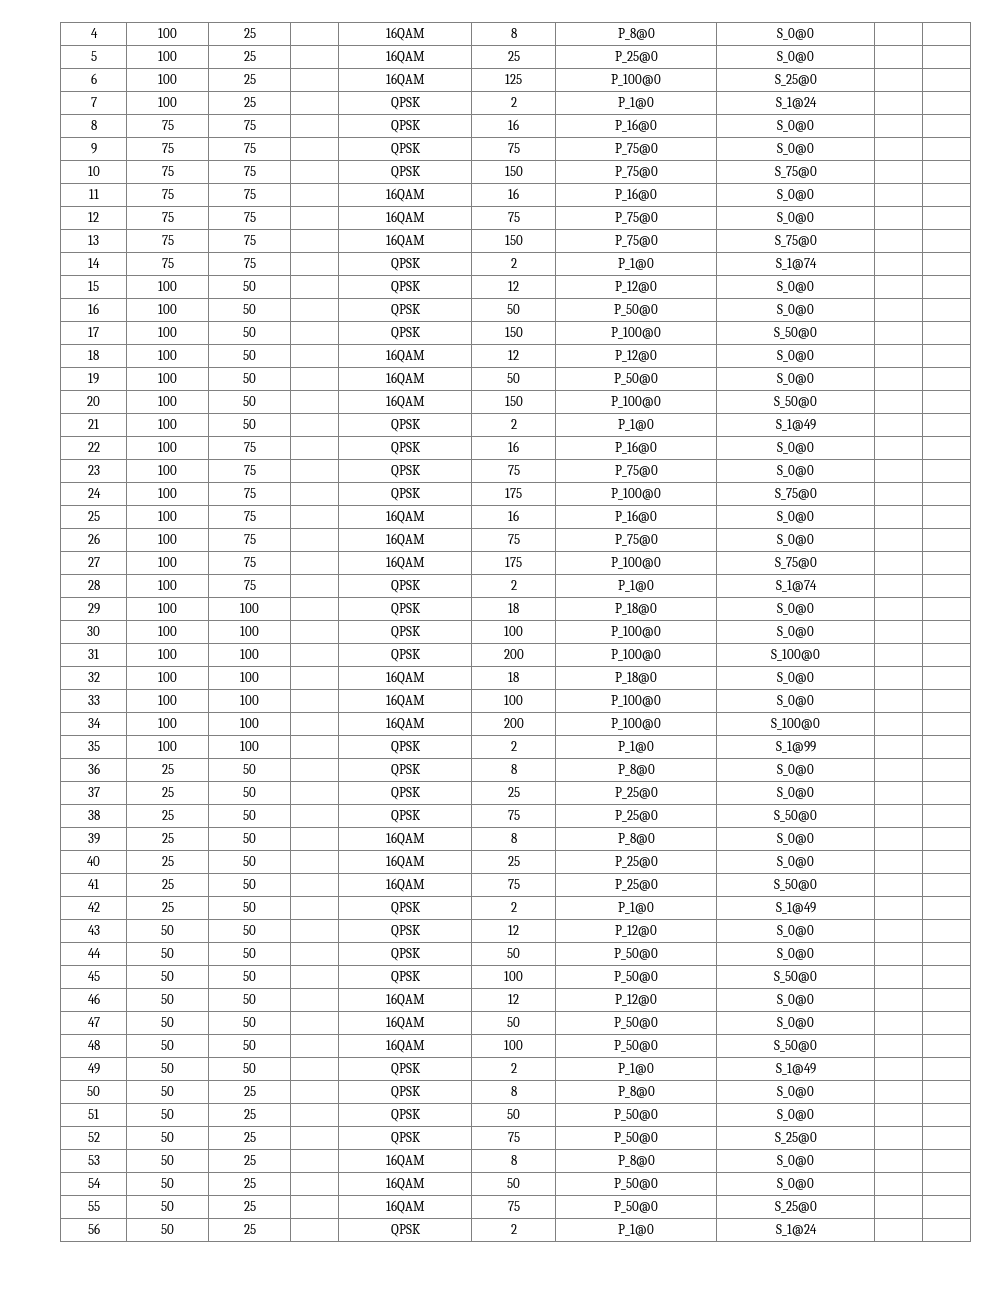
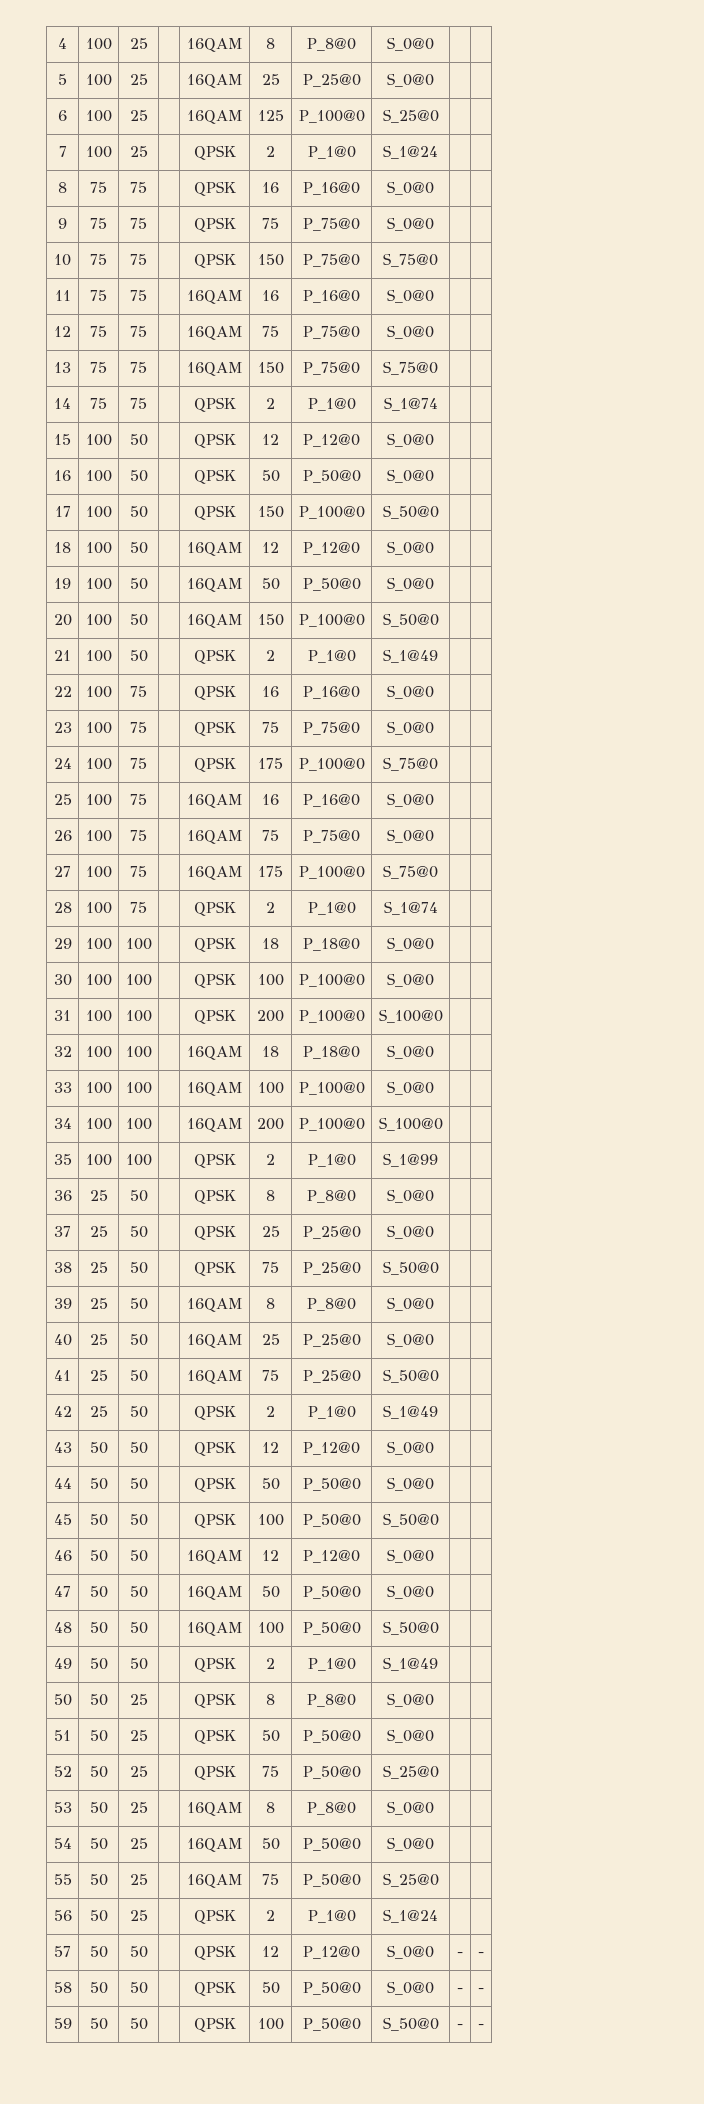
+ 57 | 50 | 50 | | QPSK | 12 | P_12@0 | S_0@0 | - | -
+ 58 | 50 | 50 | | QPSK | 50 | P_50@0 | S_0@0 | - | -
+ 59 | 50 | 50 | | QPSK | 100 | P_50@0 | S_50@0 | - | -

